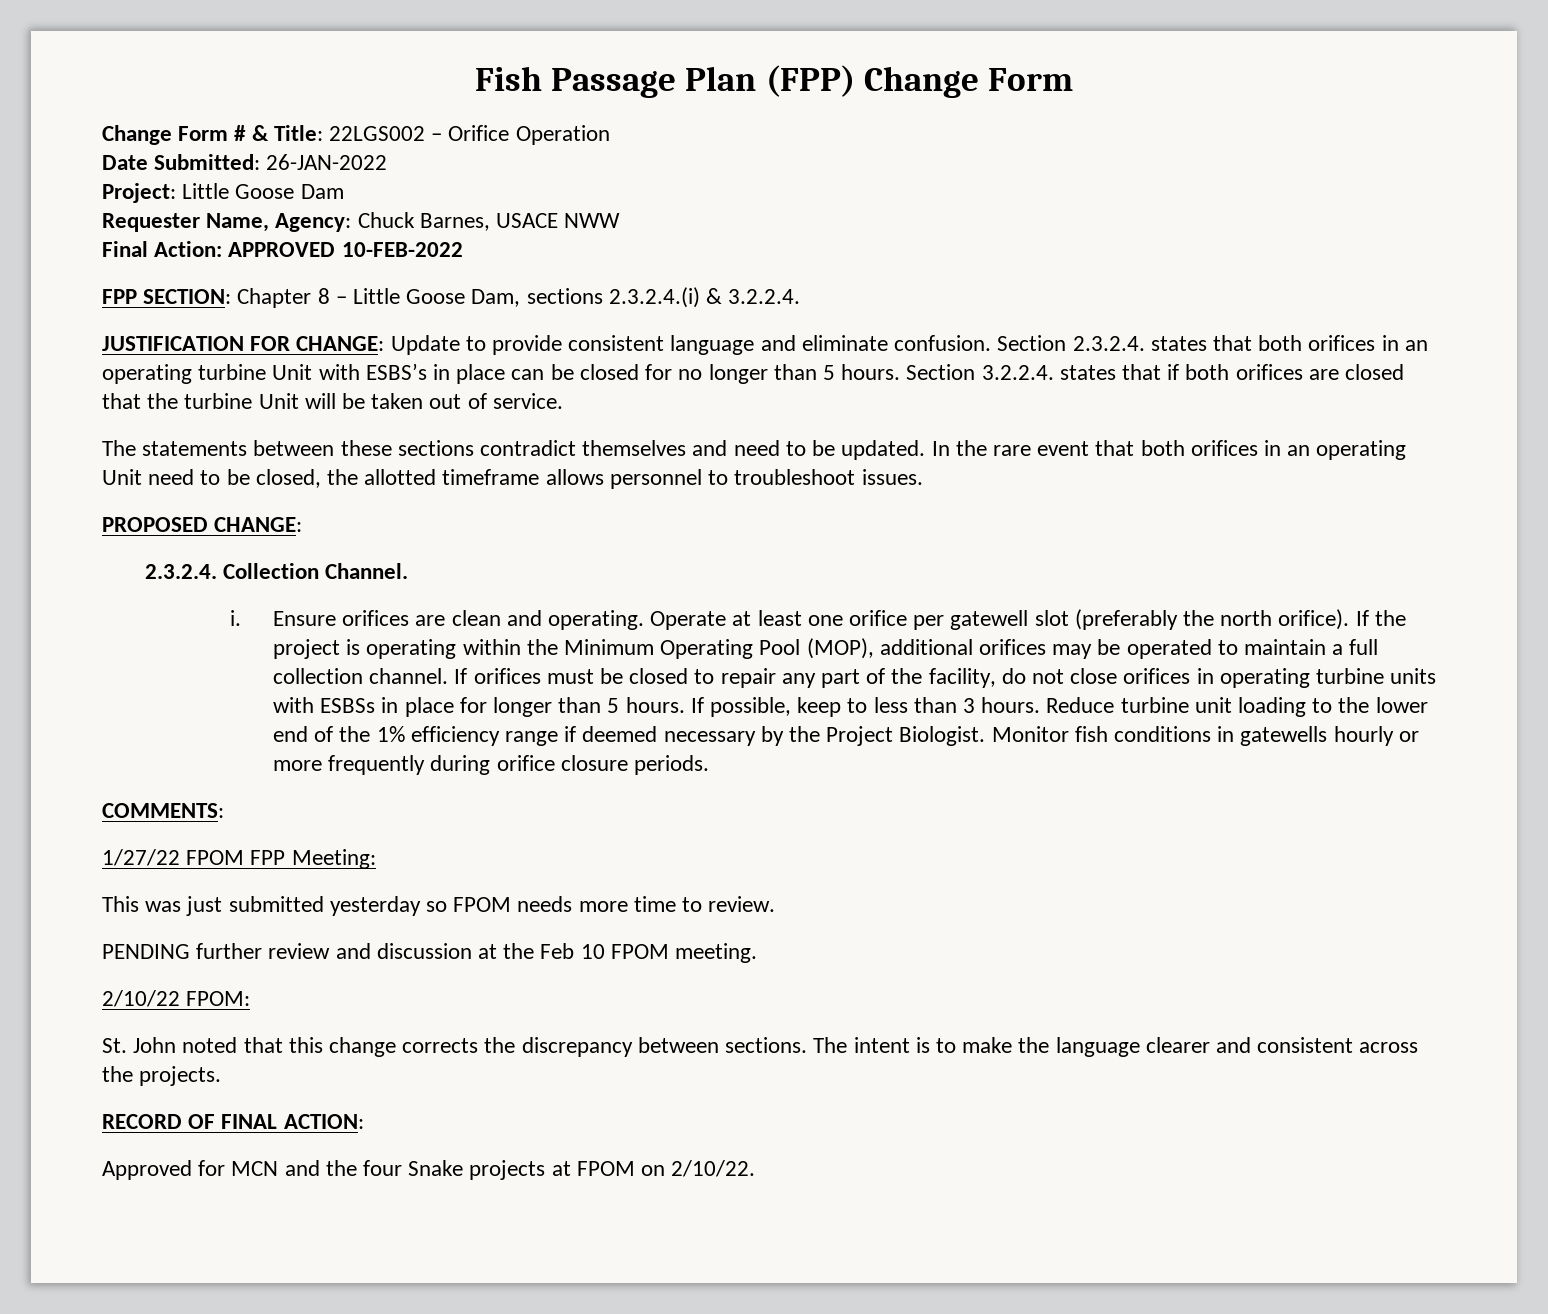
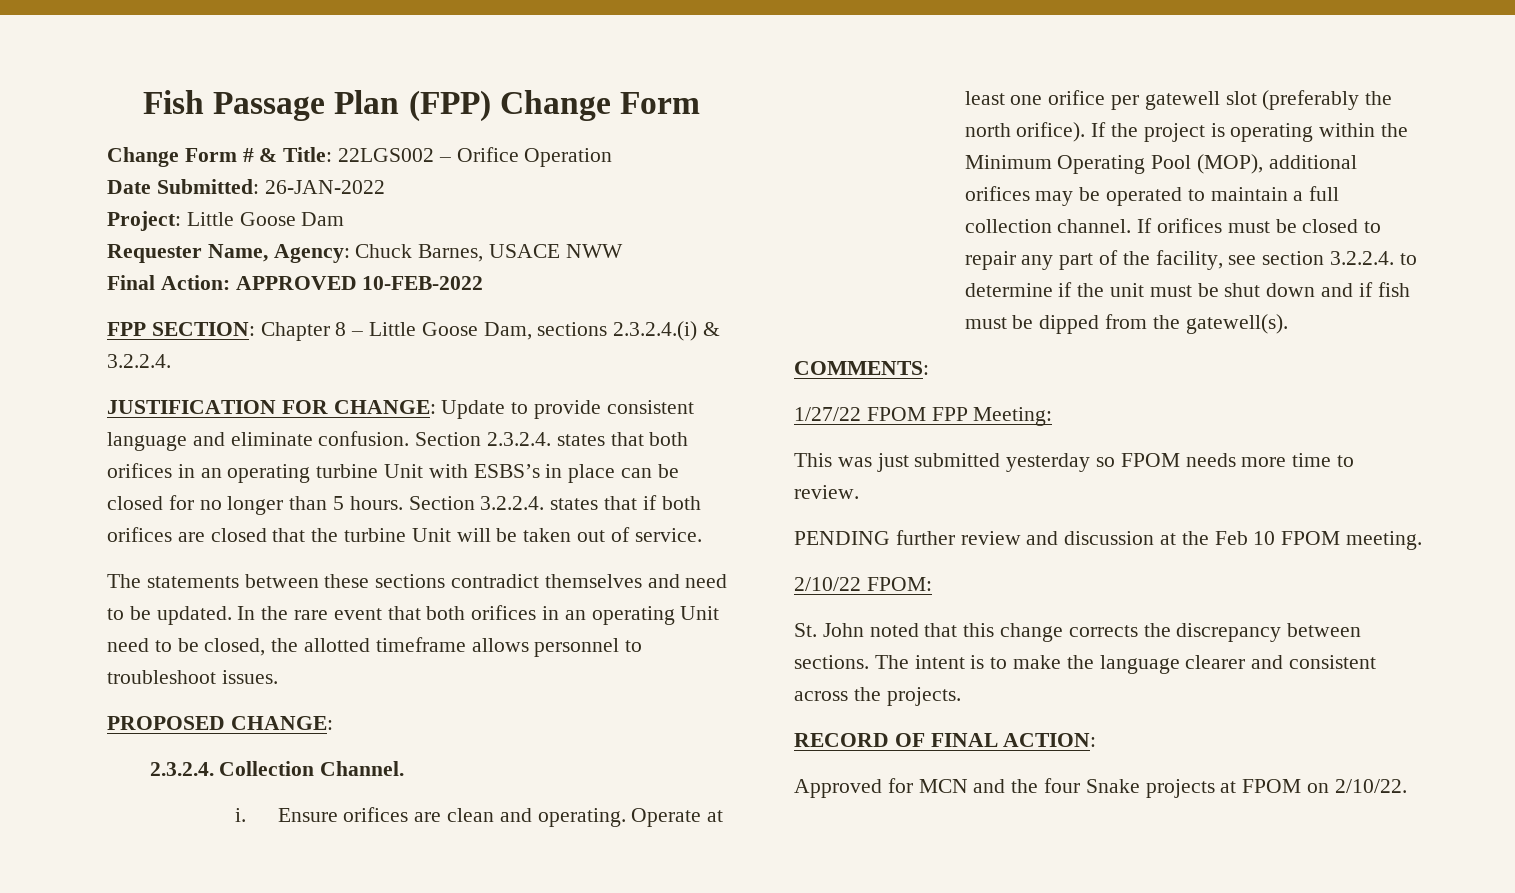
- If orifices must be closed to repair any part of the facility, do not close orifices in operating turbine units with ESBSs in place for longer than 5 hours. If possible, keep to less than 3 hours. Reduce turbine unit loading to the lower end of the 1% efficiency range if deemed necessary by the Project Biologist. Monitor fish conditions in gatewells hourly or more frequently during orifice closure periods.
+ If orifices must be closed to repair any part of the facility, see section 3.2.2.4. to determine if the unit must be shut down and if fish must be dipped from the gatewell(s).

